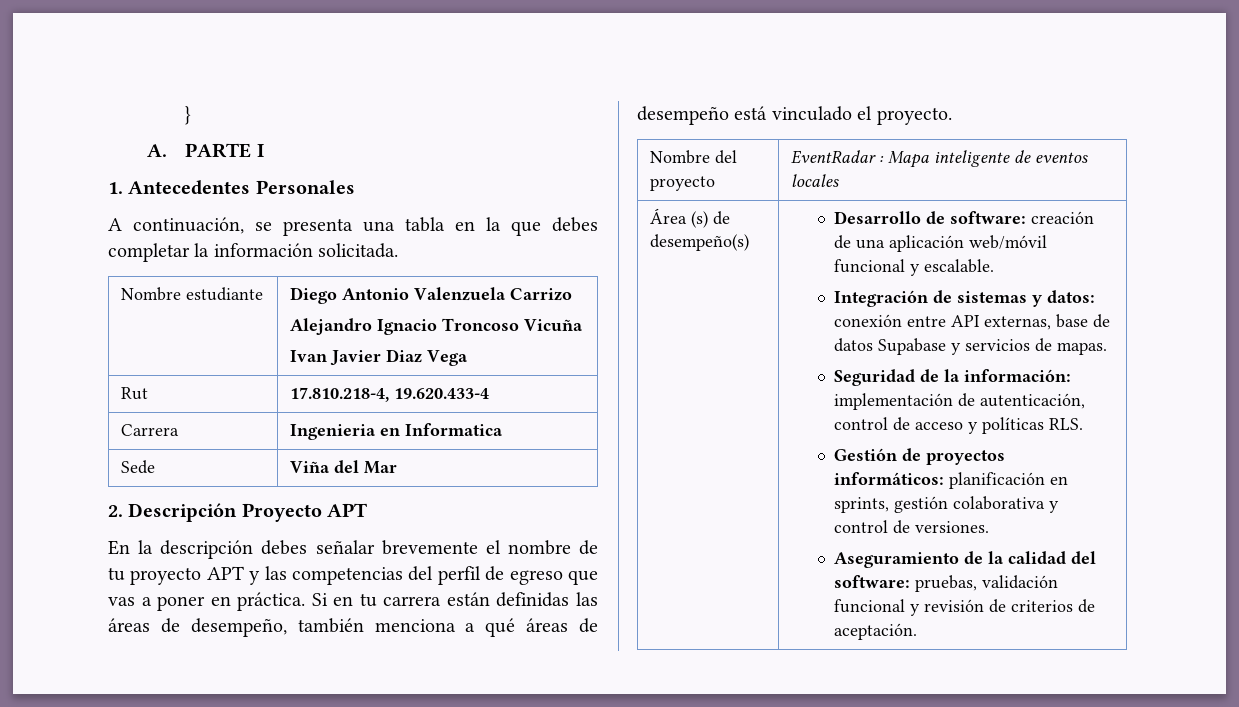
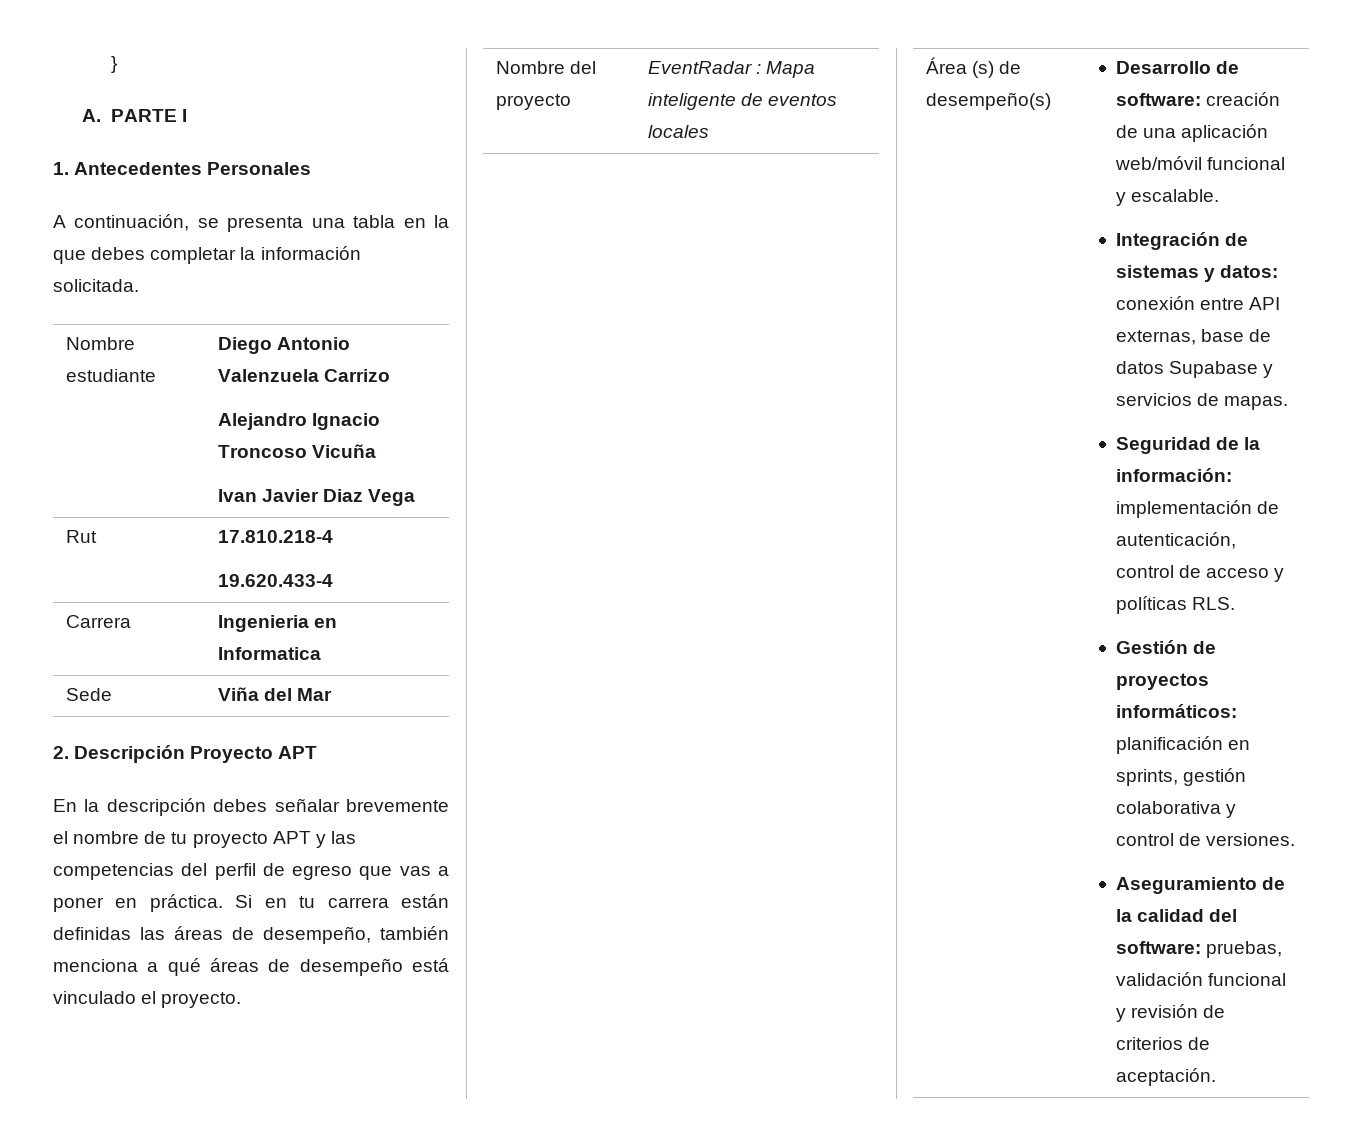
- Rut | 17.810.218-4, 19.620.433-4
+ Rut | 17.810.218-4
+ 19.620.433-4

